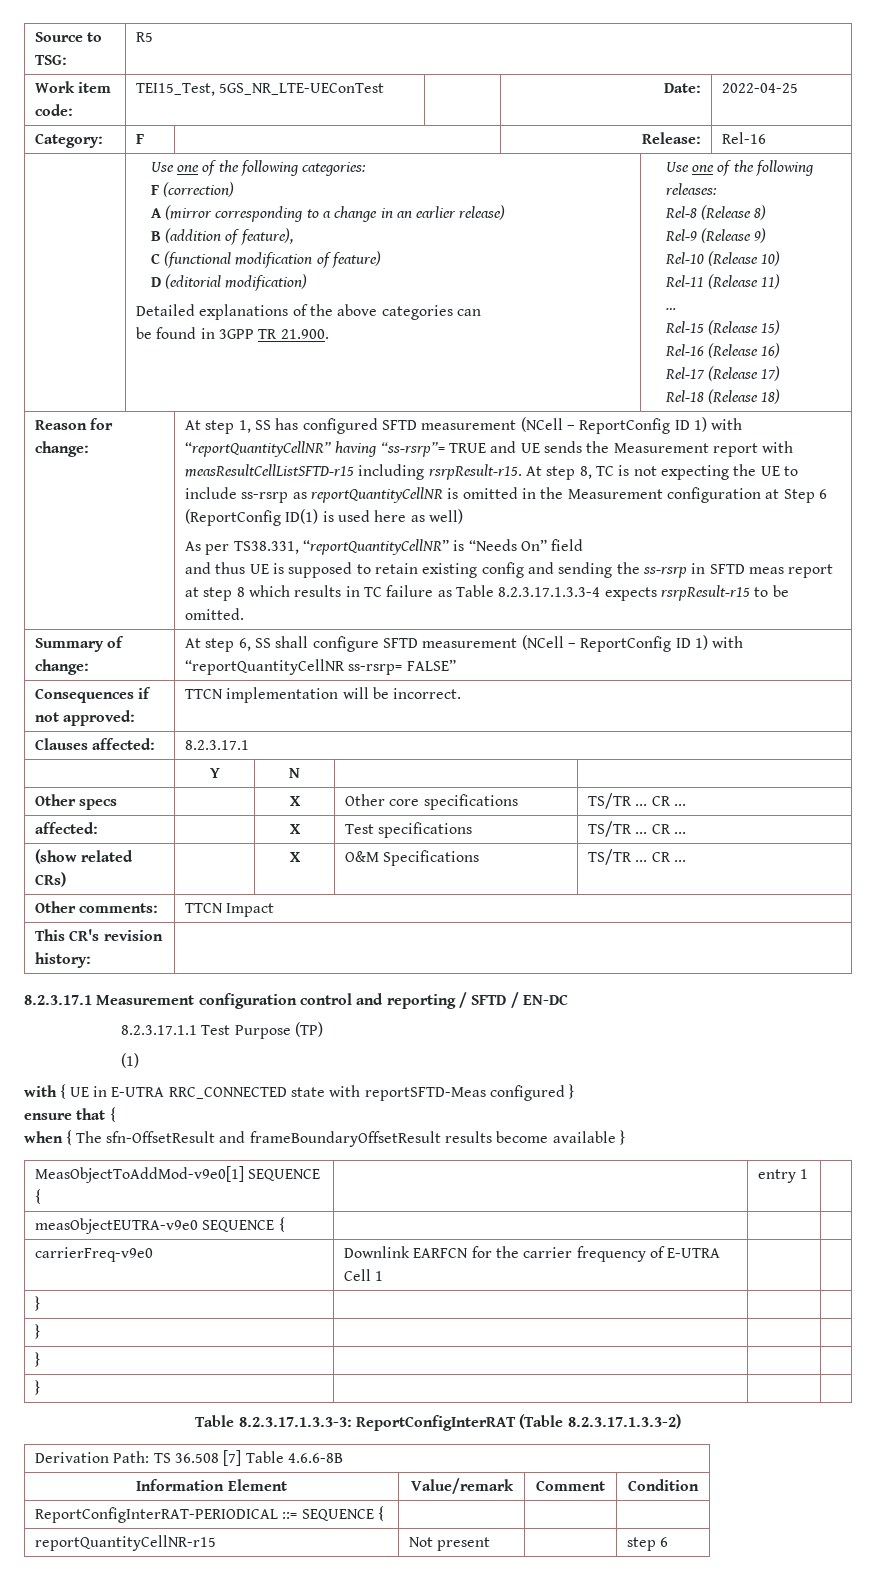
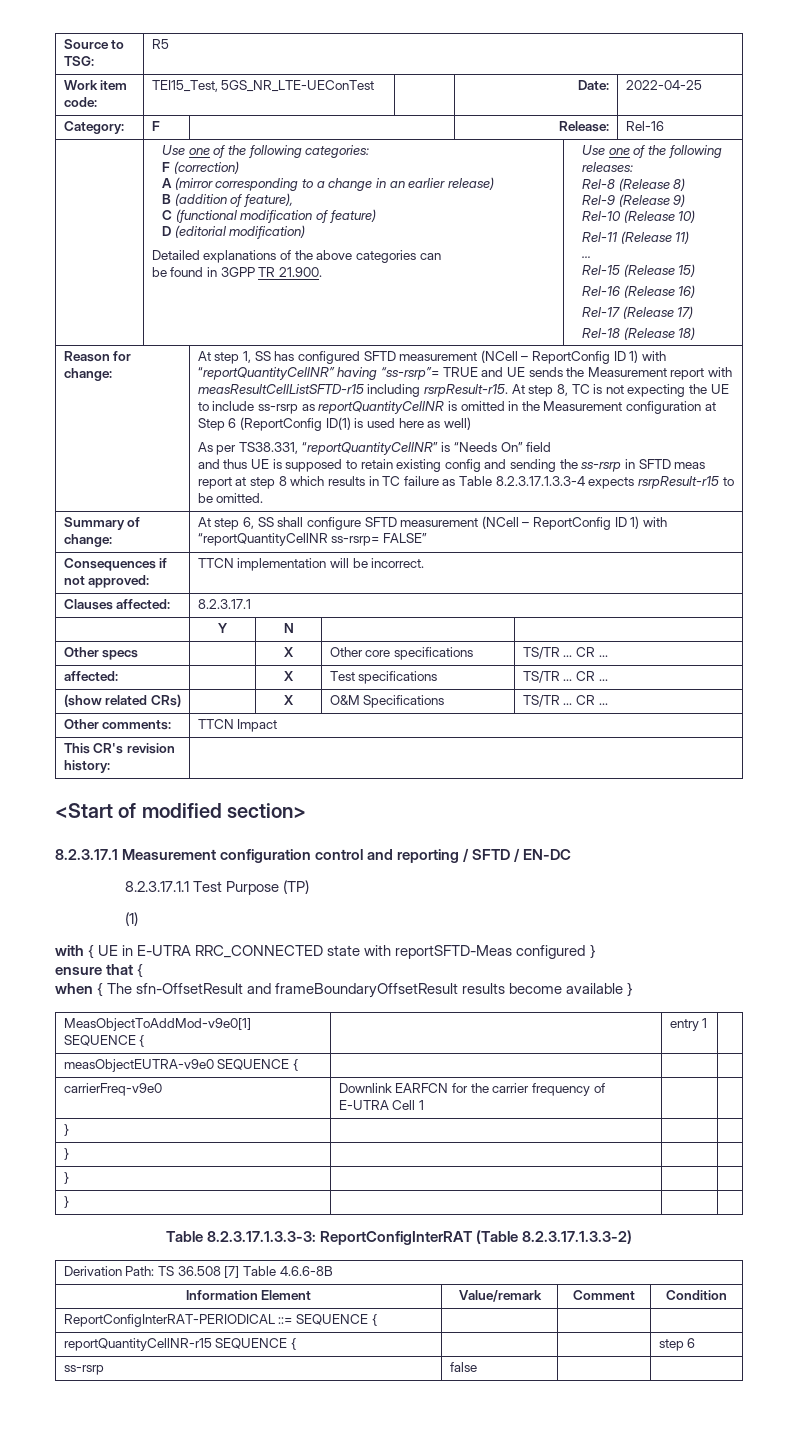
+ <Start of modified section>
- reportQuantityCellNR-r15 | Not present | | step 6
+ reportQuantityCellNR-r15 SEQUENCE { | | | step 6
+ ss-rsrp | false | |

